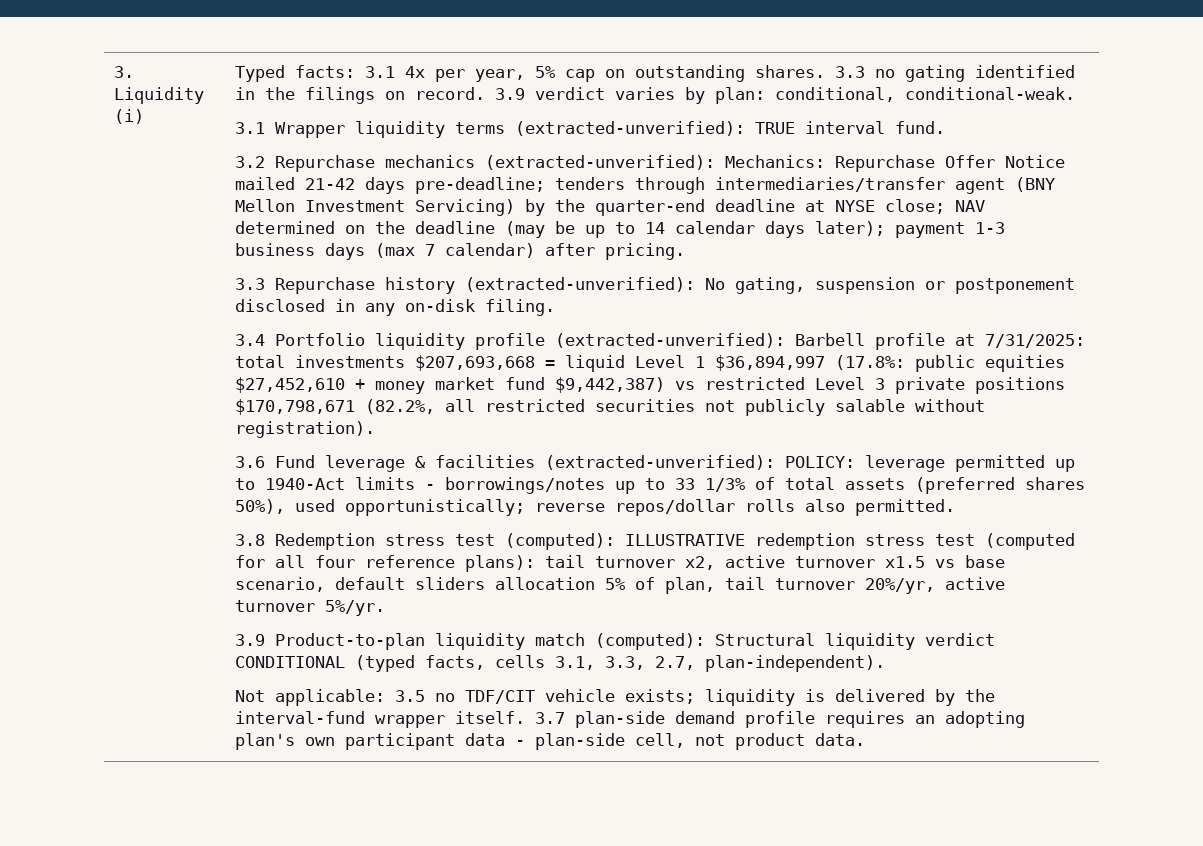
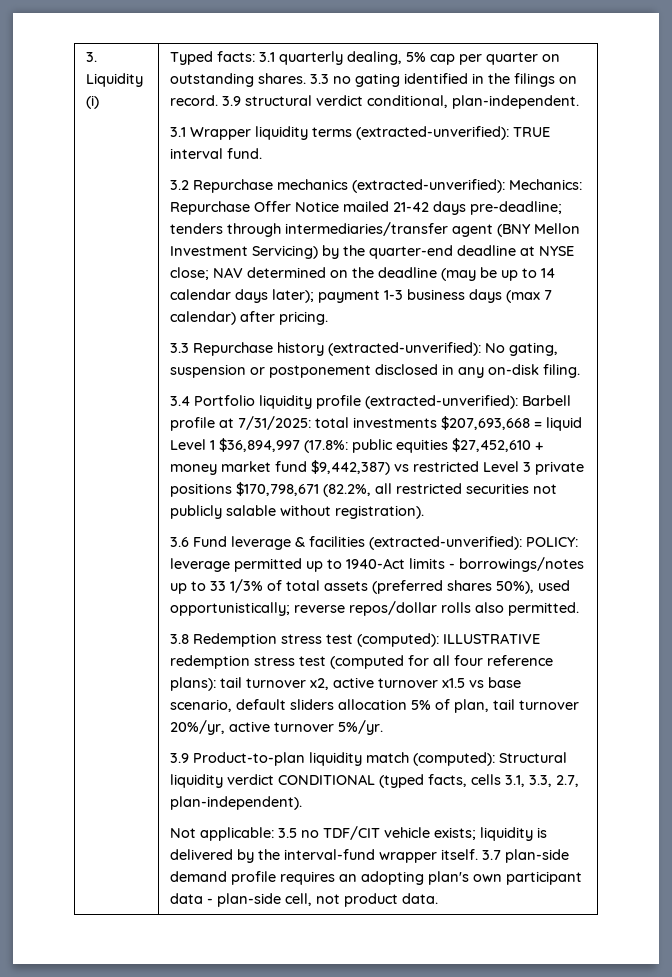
- Typed facts: 3.1 4x per year, 5% cap on outstanding shares.
+ Typed facts: 3.1 quarterly dealing, 5% cap per quarter on outstanding shares.
- 3.9 verdict varies by plan: conditional, conditional-weak.
+ 3.9 structural verdict conditional, plan-independent.

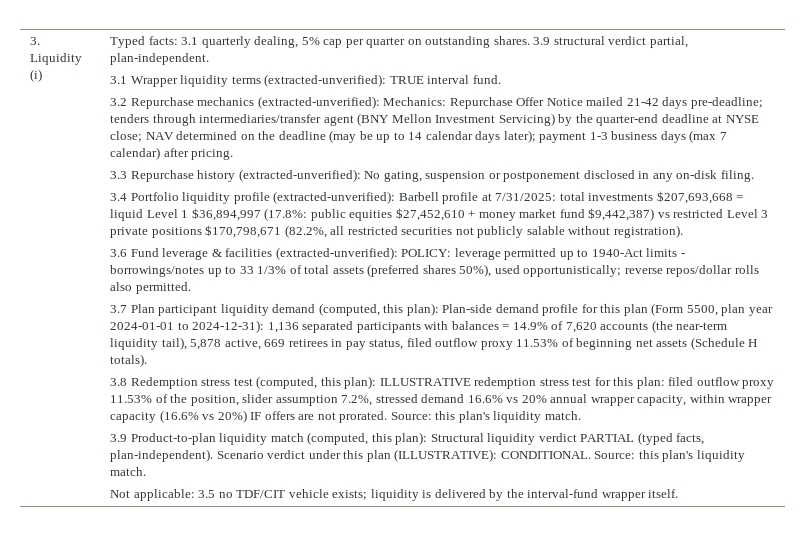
- 3.3 no gating identified in the filings on record.
- 3.9 structural verdict conditional, plan-independent.
+ 3.9 structural verdict partial, plan-independent.
+ 3.7 Plan participant liquidity demand (computed, this plan): Plan-side demand profile for this plan (Form 5500, plan year 2024-01-01 to 2024-12-31): 1,136 separated participants with balances = 14.9% of 7,620 accounts (the near-term liquidity tail), 5,878 active, 669 retirees in pay status, filed outflow proxy 11.53% of beginning net assets (Schedule H totals).
- 3.8 Redemption stress test (computed): ILLUSTRATIVE redemption stress test (computed for all four reference plans): tail turnover x2, active turnover x1.5 vs base scenario, default sliders allocation 5% of plan, tail turnover 20%/yr, active turnover 5%/yr.
+ 3.8 Redemption stress test (computed, this plan): ILLUSTRATIVE redemption stress test for this plan: filed outflow proxy 11.53% of the position, slider assumption 7.2%, stressed demand 16.6% vs 20% annual wrapper capacity, within wrapper capacity (16.6% vs 20%) IF offers are not prorated. Source: this plan's liquidity match.
- 3.9 Product-to-plan liquidity match (computed): Structural liquidity verdict CONDITIONAL (typed facts, cells 3.1, 3.3, 2.7, plan-independent).
+ 3.9 Product-to-plan liquidity match (computed, this plan): Structural liquidity verdict PARTIAL (typed facts, plan-independent). Scenario verdict under this plan (ILLUSTRATIVE): CONDITIONAL. Source: this plan's liquidity match.
- 3.7 plan-side demand profile requires an adopting plan's own participant data - plan-side cell, not product data.

